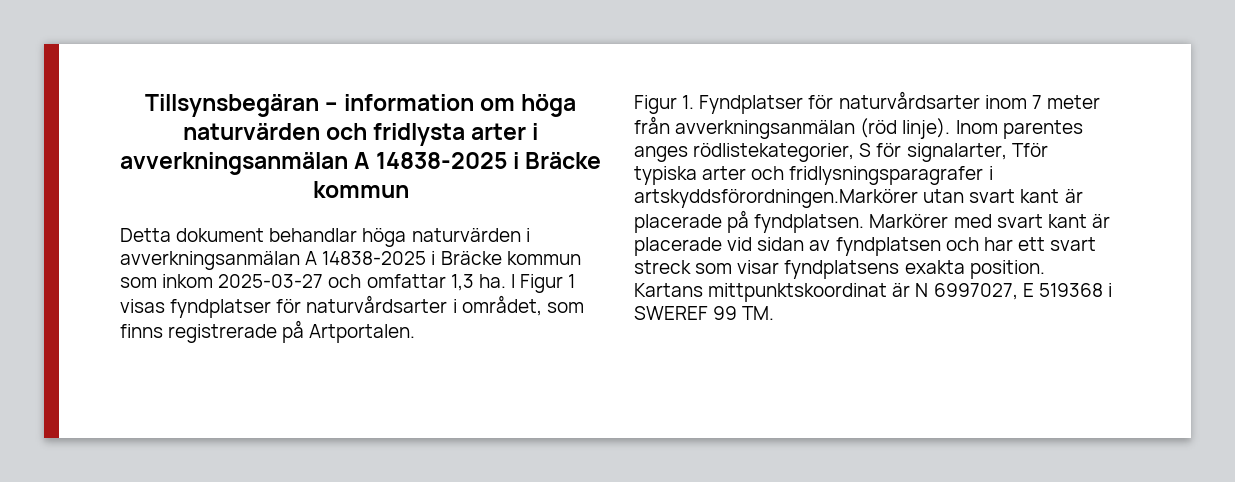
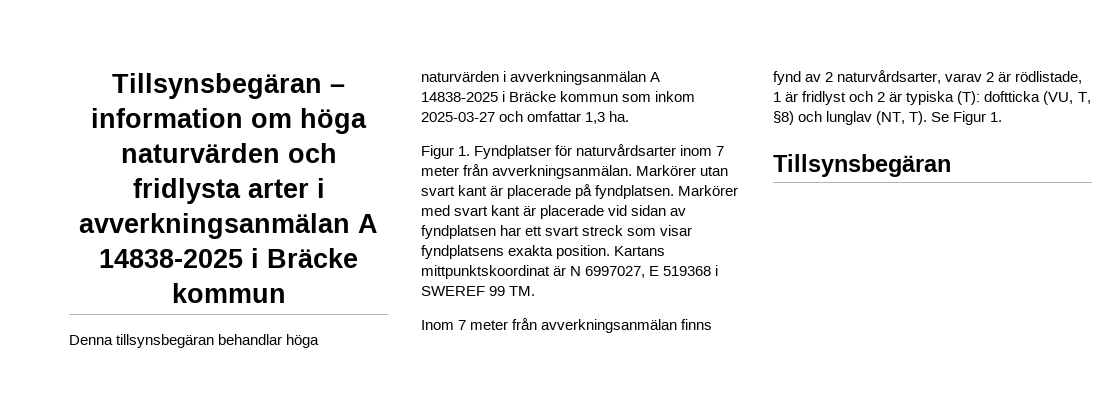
- Detta dokument behandlar höga naturvärden i avverkningsanmälan A 14838-2025 i Bräcke kommun som inkom 2025-03-27 och omfattar 1,3 ha. I Figur 1 visas fyndplatser för naturvårdsarter i området, som finns registrerade på Artportalen.
+ Denna tillsynsbegäran behandlar höga naturvärden i avverkningsanmälan A 14838-2025 i Bräcke kommun som inkom 2025-03-27 och omfattar 1,3 ha.
- Figur 1. Fyndplatser för naturvårdsarter inom 7 meter från avverkningsanmälan (röd linje). Inom parentes anges rödlistekategorier, S för signalarter, Tför typiska arter och fridlysningsparagrafer i artskyddsförordningen.Markörer utan svart kant är placerade på fyndplatsen.
+ Figur 1. Fyndplatser för naturvårdsarter inom 7 meter från avverkningsanmälan. Markörer utan svart kant är placerade på fyndplatsen.
- Markörer med svart kant är placerade vid sidan av fyndplatsen och har ett svart streck som visar fyndplatsens exakta position.
+ Markörer med svart kant är placerade vid sidan av fyndplatsen har ett svart streck som visar fyndplatsens exakta position.
+ Inom 7 meter från avverkningsanmälan finns fynd av 2 naturvårdsarter, varav 2 är rödlistade, 1 är fridlyst och 2 är typiska (T): doftticka (VU, T, §8) och lunglav (NT, T). Se Figur 1.
+ Tillsynsbegäran

